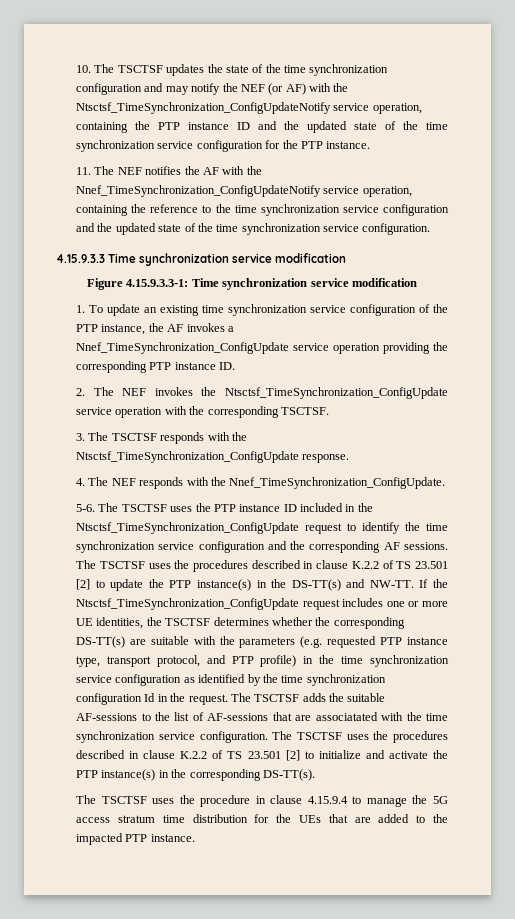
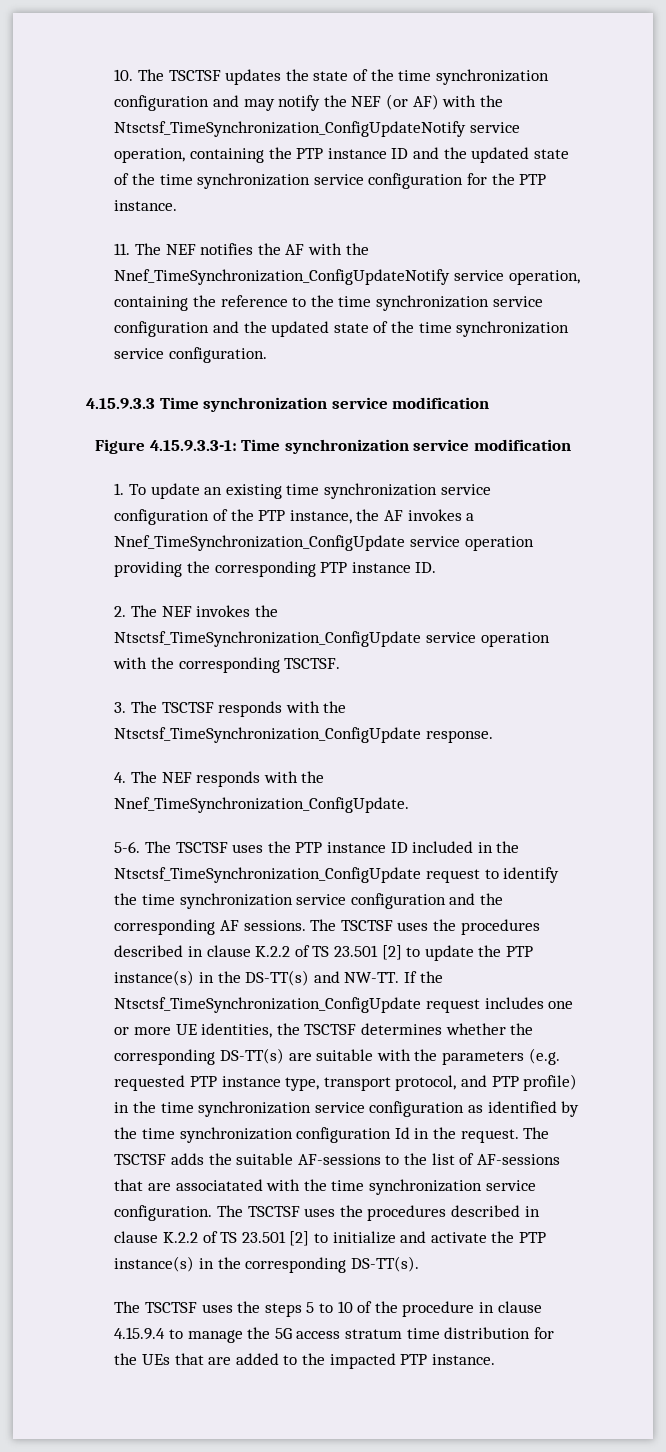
- The TSCTSF uses the procedure in clause 4.15.9.4 to manage the 5G access stratum time distribution for the UEs that are added to the impacted PTP instance.
+ The TSCTSF uses the steps 5 to 10 of the procedure in clause 4.15.9.4 to manage the 5G access stratum time distribution for the UEs that are added to the impacted PTP instance.

